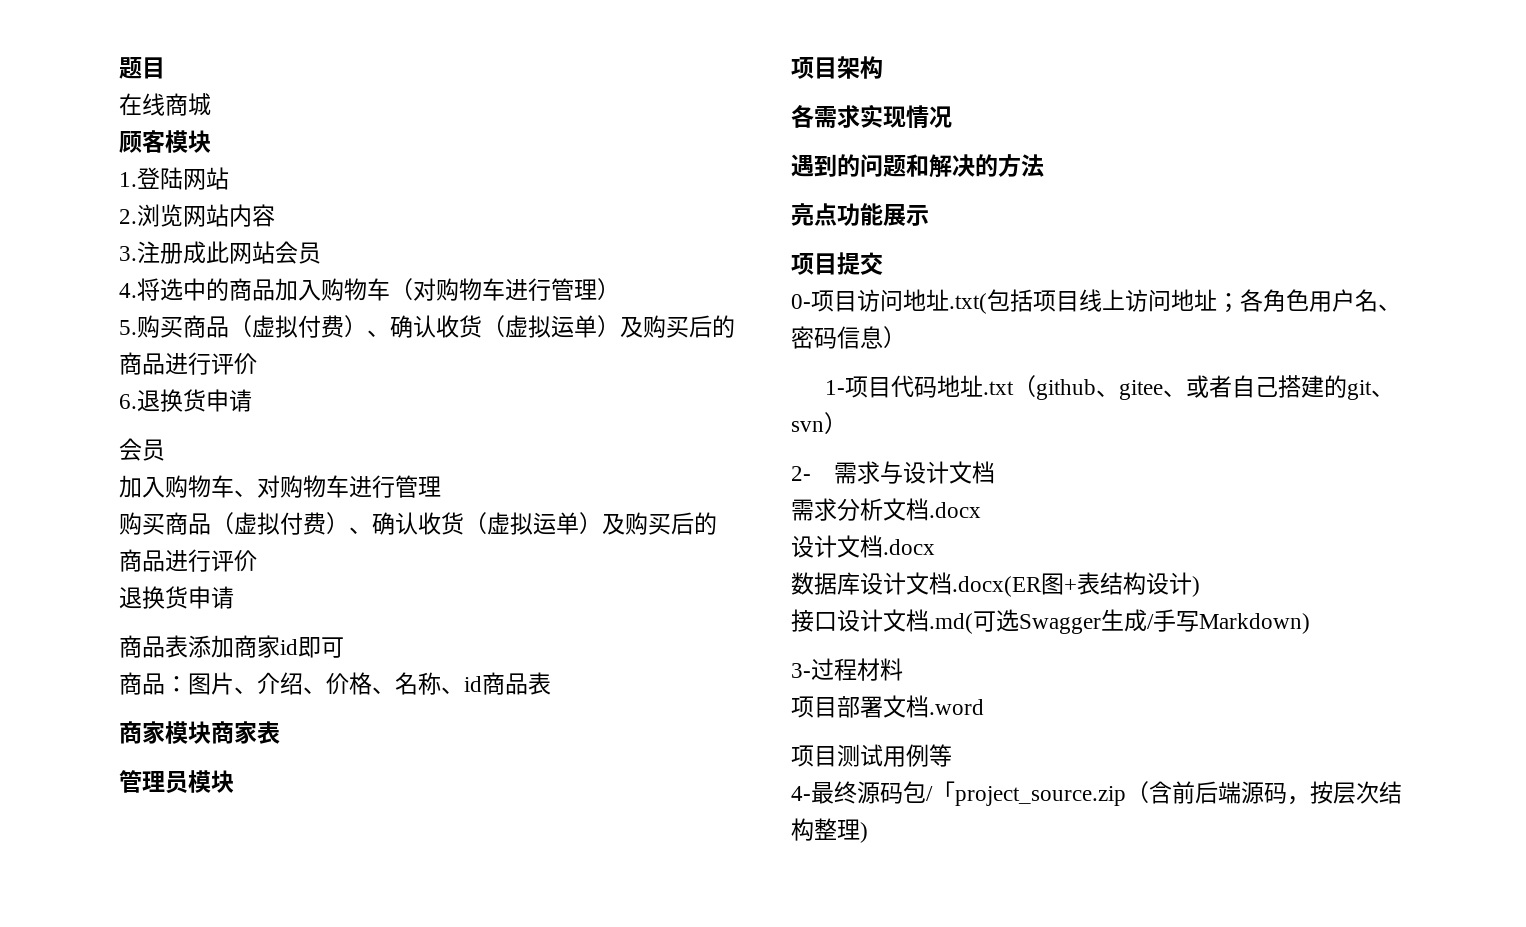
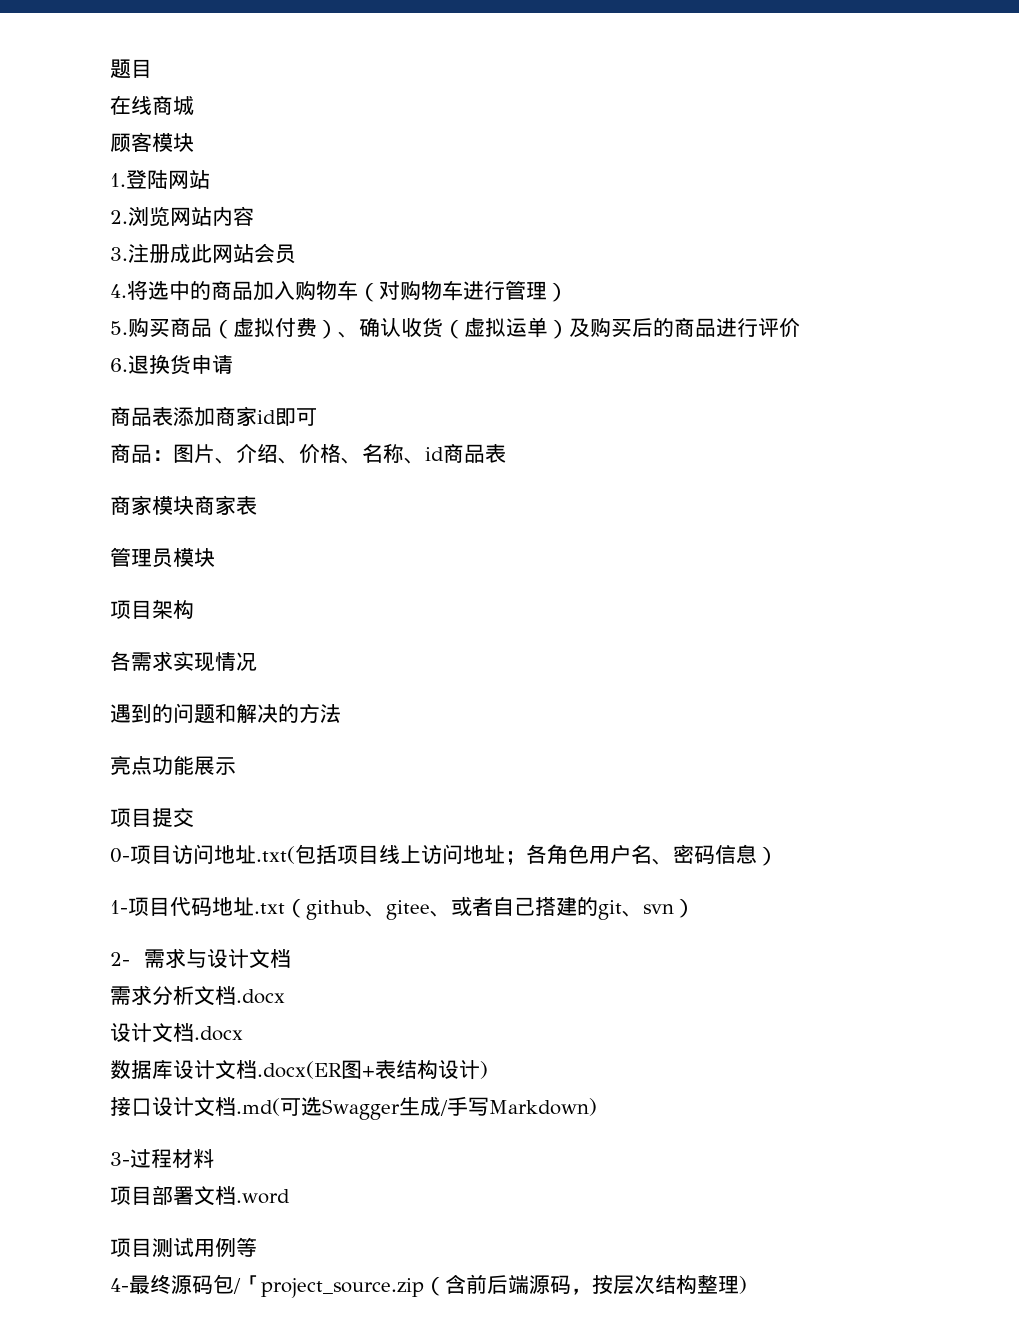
  6.退换货申请
- 会员
- 加入购物车、对购物车进行管理
- 购买商品（虚拟付费）、确认收货（虚拟运单）及购买后的商品进行评价
- 退换货申请

